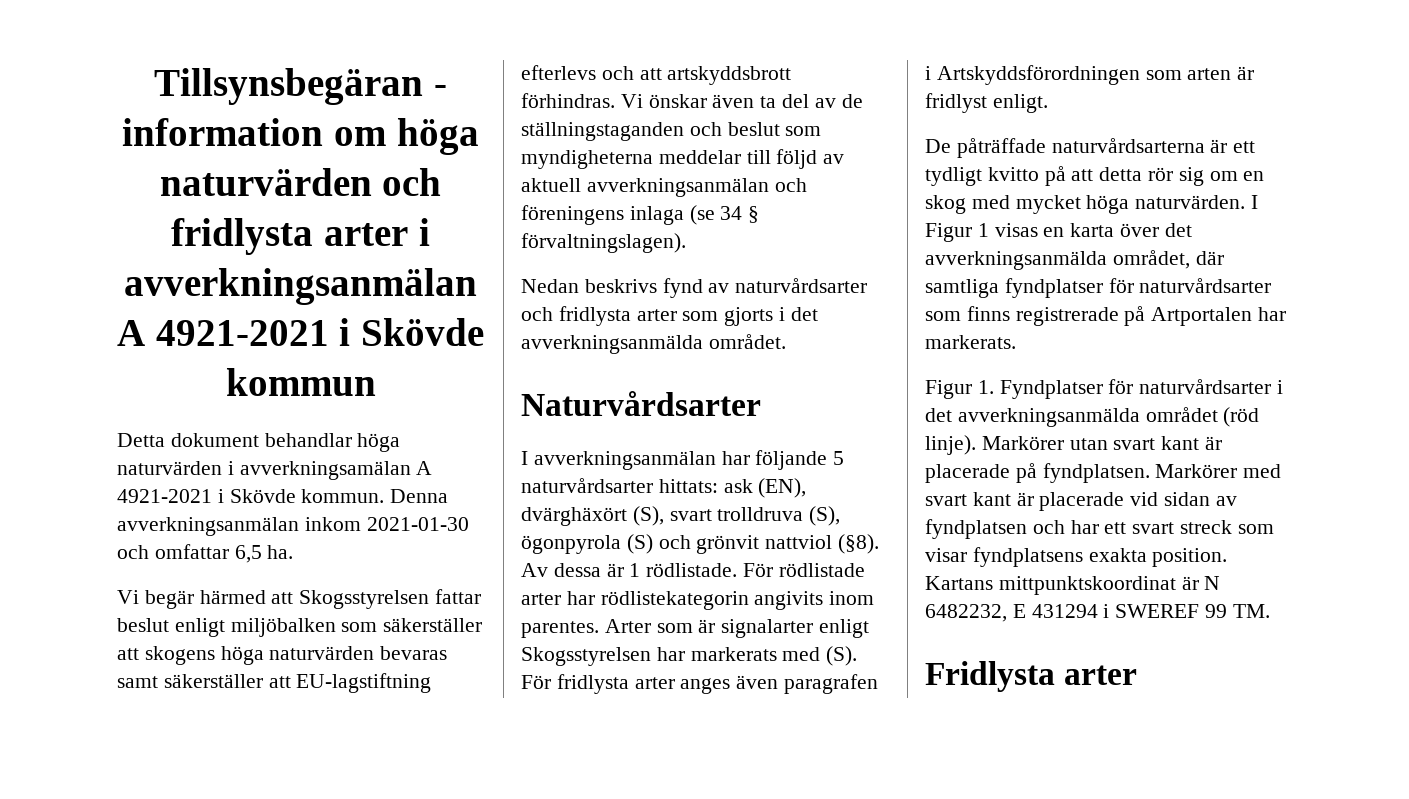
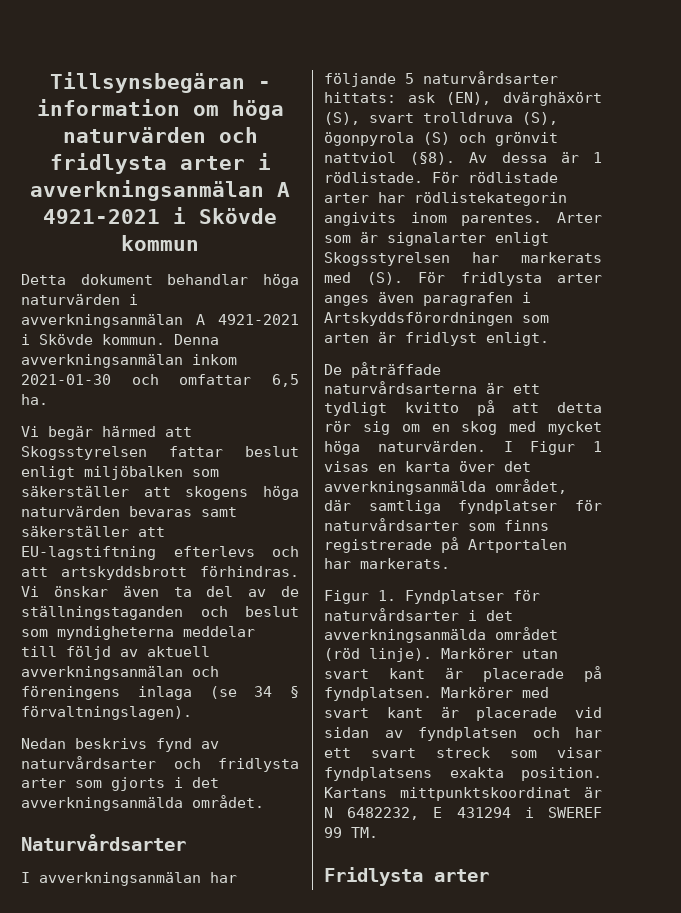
- Detta dokument behandlar höga naturvärden i avverkningsamälan A 4921-2021 i Skövde kommun.
+ Detta dokument behandlar höga naturvärden i avverkningsanmälan A 4921-2021 i Skövde kommun.

